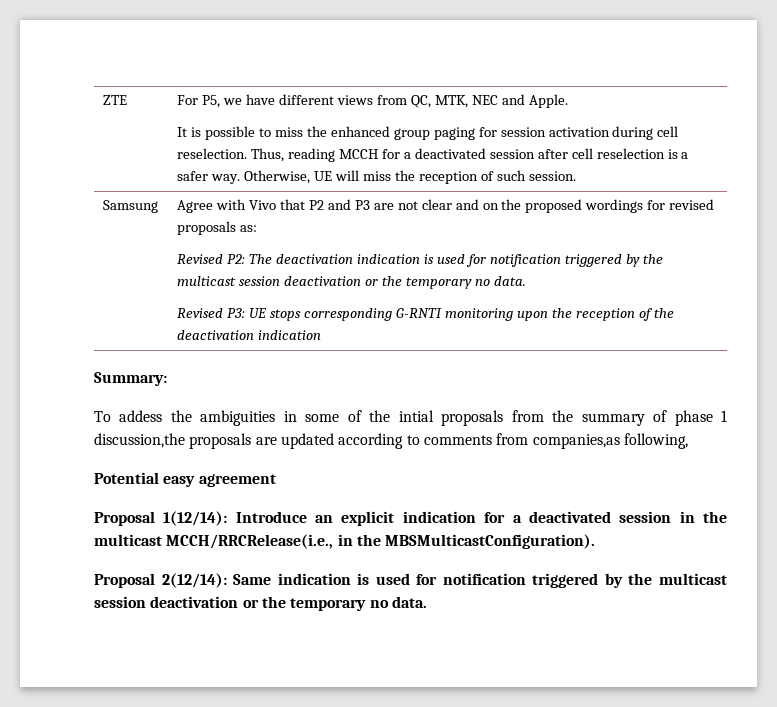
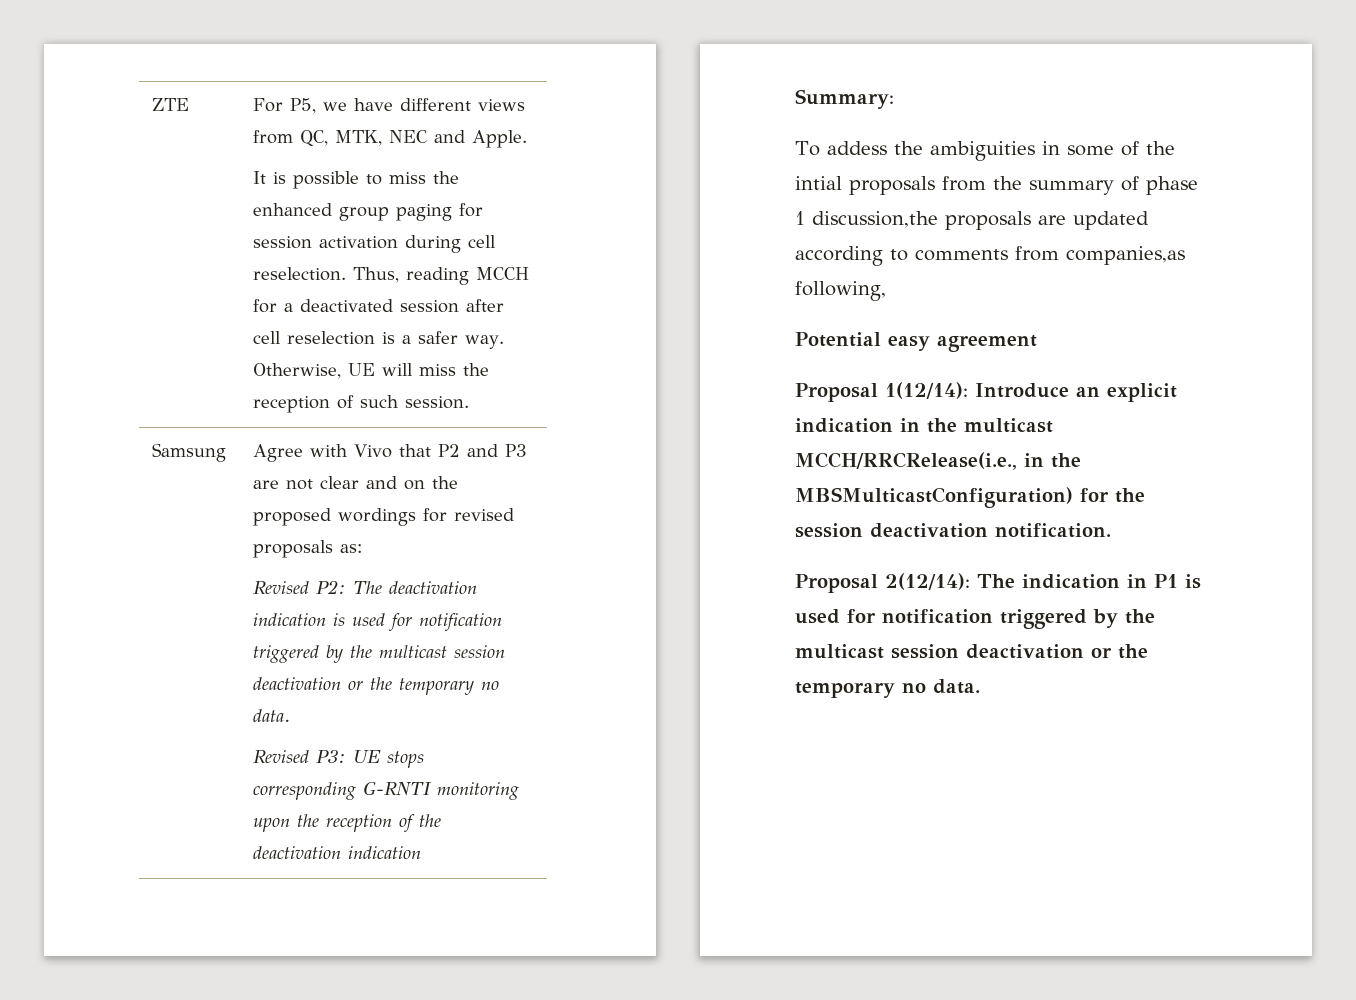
- Proposal 1(12/14): Introduce an explicit indication for a deactivated session in the multicast MCCH/RRCRelease(i.e., in the MBSMulticastConfiguration).
- Proposal 2(12/14): Same indication is used for notification triggered by the multicast session deactivation or the temporary no data.
+ Proposal 1(12/14): Introduce an explicit indication in the multicast MCCH/RRCRelease(i.e., in the MBSMulticastConfiguration) for the session deactivation notification.
+ Proposal 2(12/14): The indication in P1 is used for notification triggered by the multicast session deactivation or the temporary no data.

